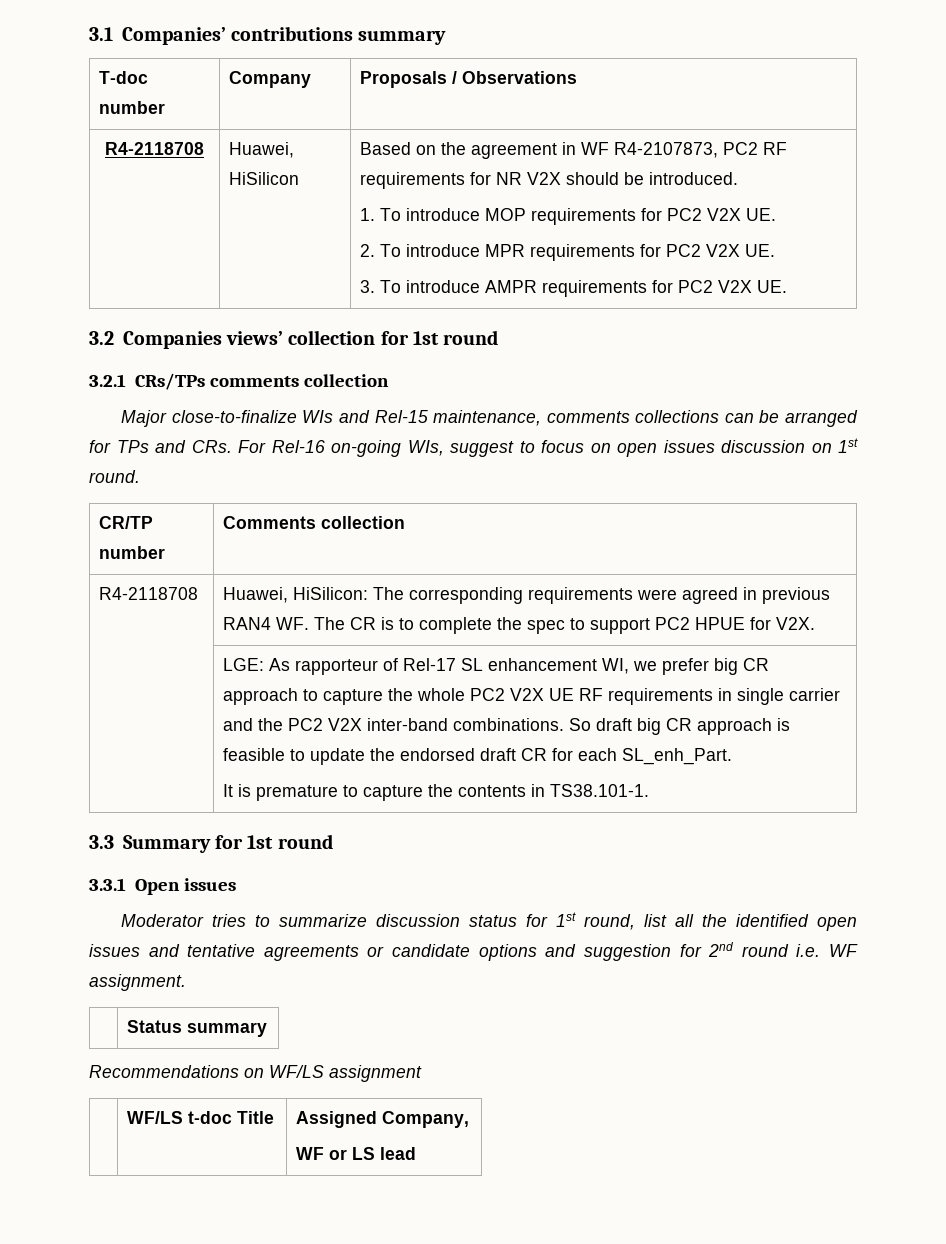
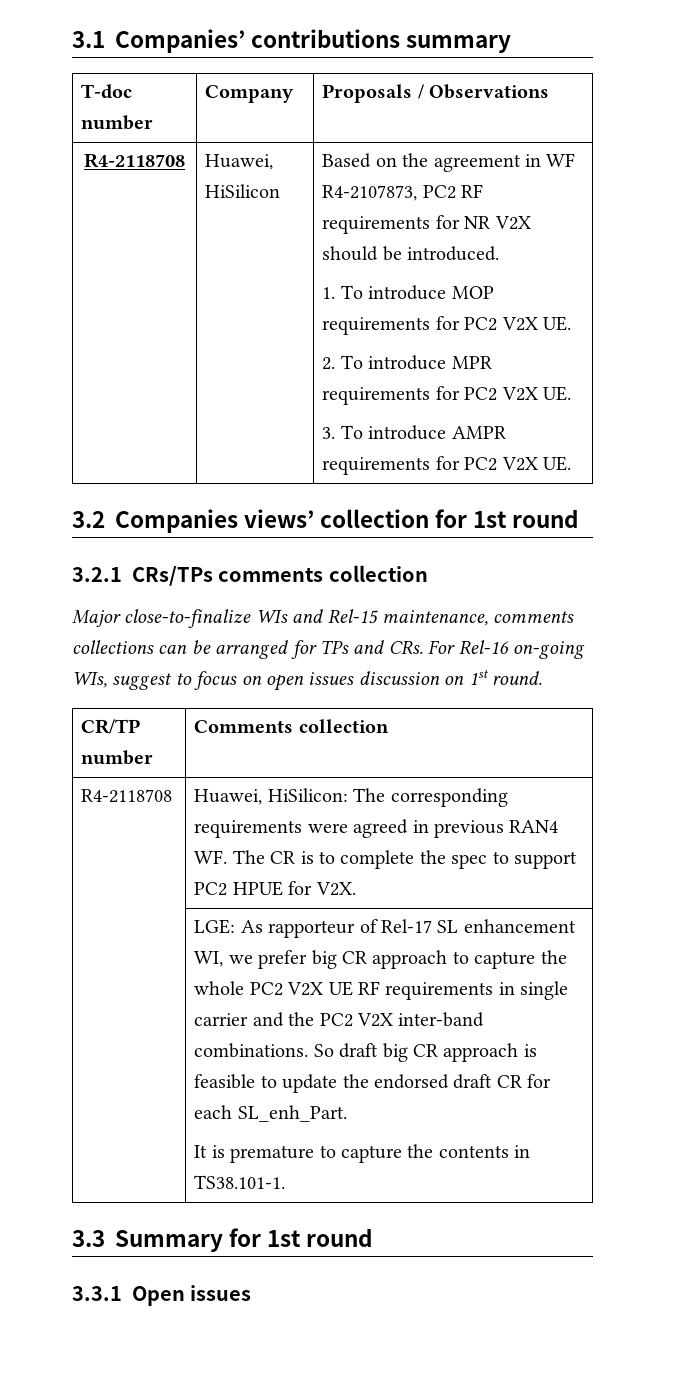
- Moderator tries to summarize discussion status for 1st round, list all the identified open issues and tentative agreements or candidate options and suggestion for 2nd round i.e. WF assignment.
- | Status summary
- Recommendations on WF/LS assignment
- | WF/LS t-doc Title | Assigned Company,
- WF or LS lead

